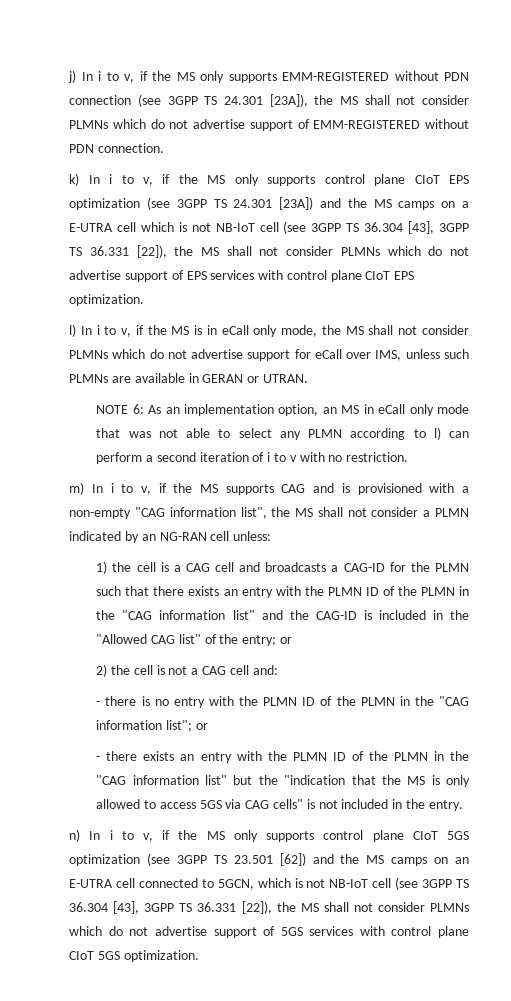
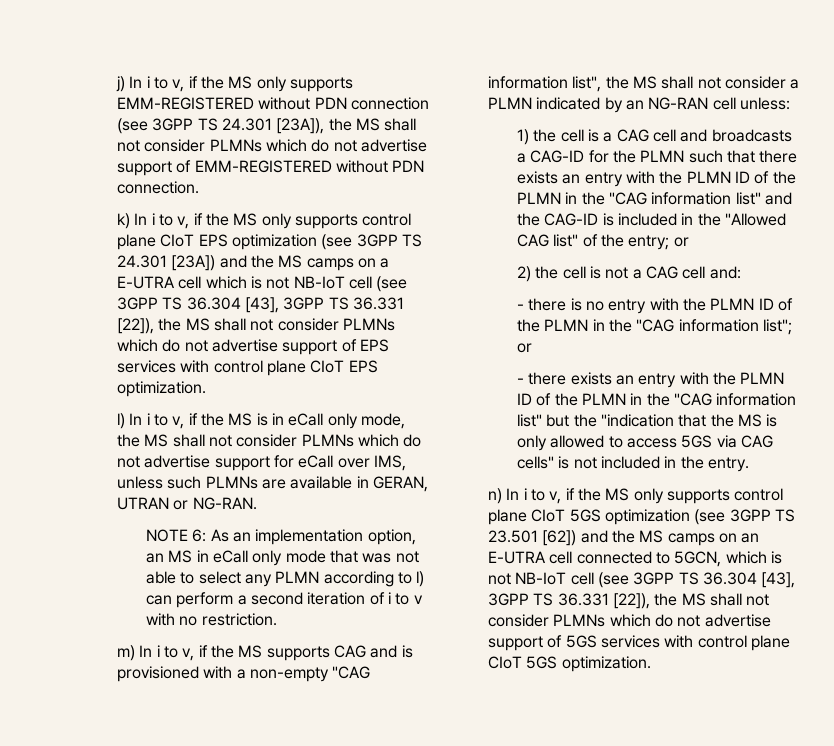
- l) In i to v, if the MS is in eCall only mode, the MS shall not consider PLMNs which do not advertise support for eCall over IMS, unless such PLMNs are available in GERAN or UTRAN.
+ l) In i to v, if the MS is in eCall only mode, the MS shall not consider PLMNs which do not advertise support for eCall over IMS, unless such PLMNs are available in GERAN, UTRAN or NG-RAN.

